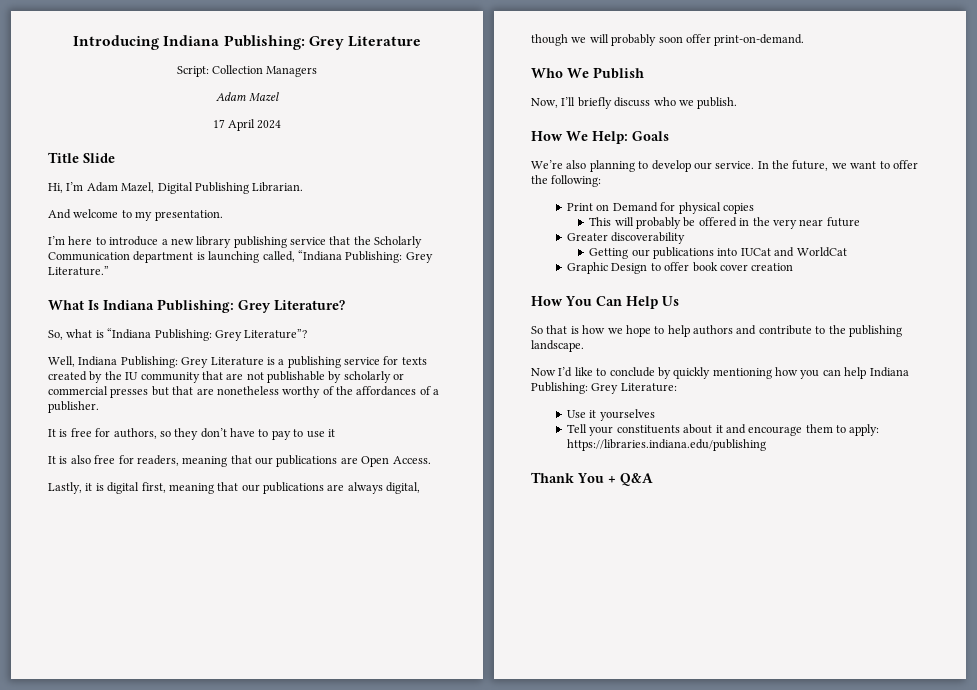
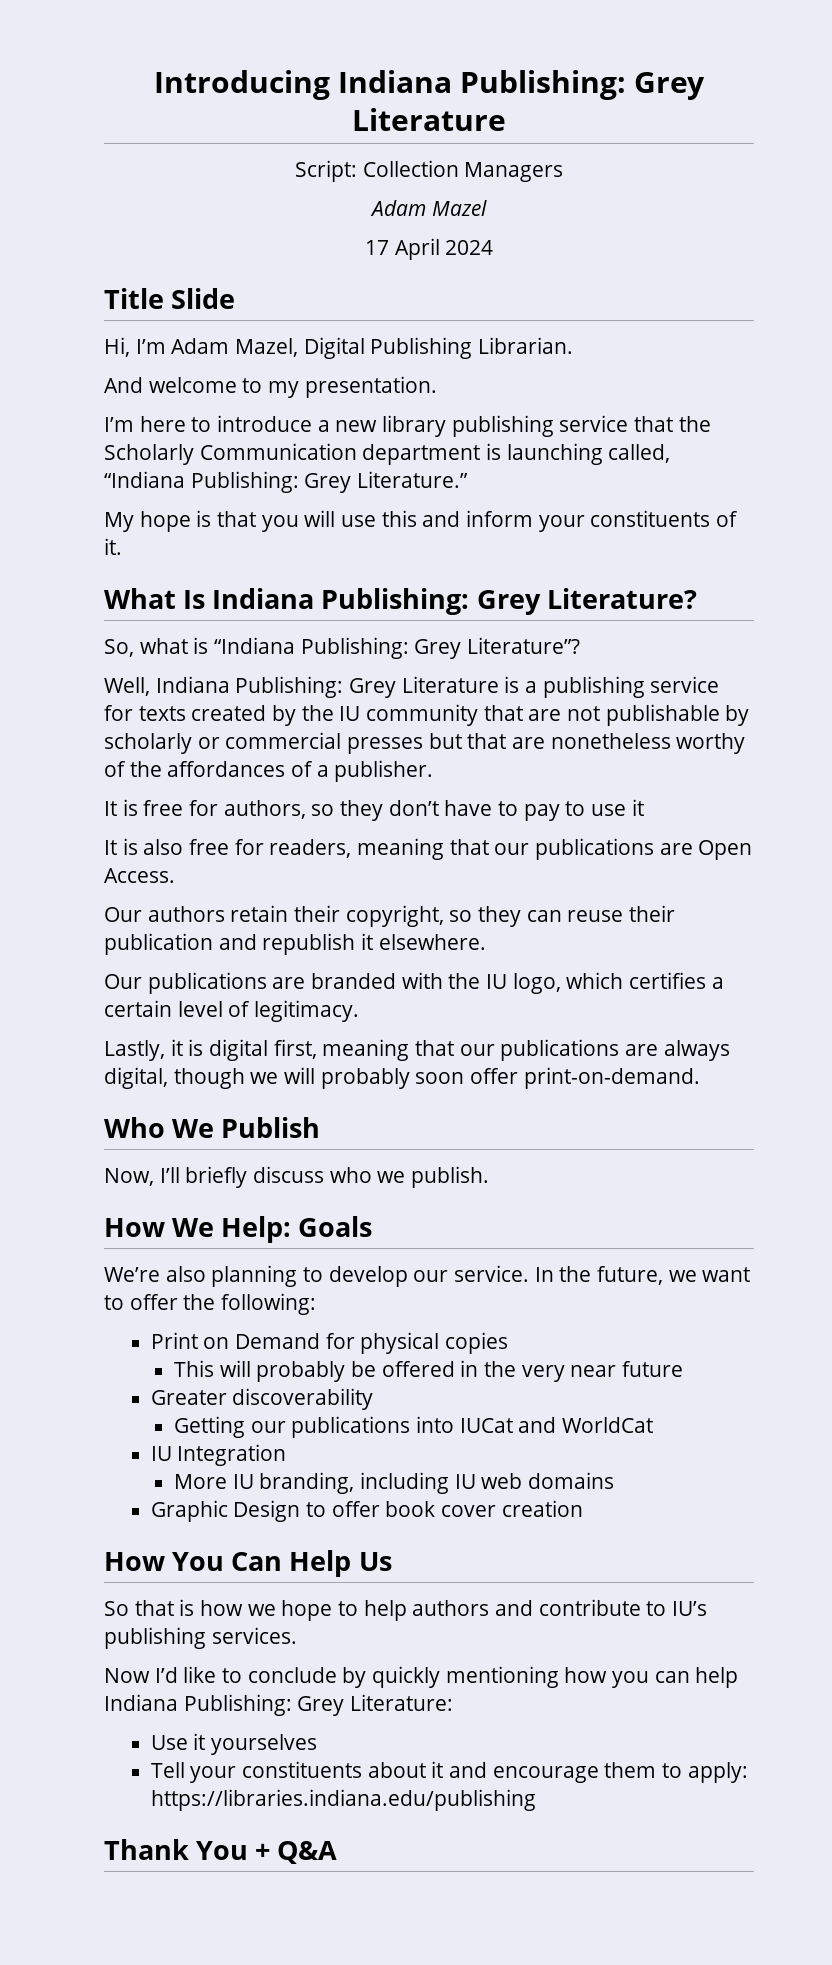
+ My hope is that you will use this and inform your constituents of it.
+ Our authors retain their copyright, so they can reuse their publication and republish it elsewhere.
+ Our publications are branded with the IU logo, which certifies a certain level of legitimacy.
+ IU Integration
+ More IU branding, including IU web domains
- So that is how we hope to help authors and contribute to the publishing landscape.
+ So that is how we hope to help authors and contribute to IU’s publishing services.

